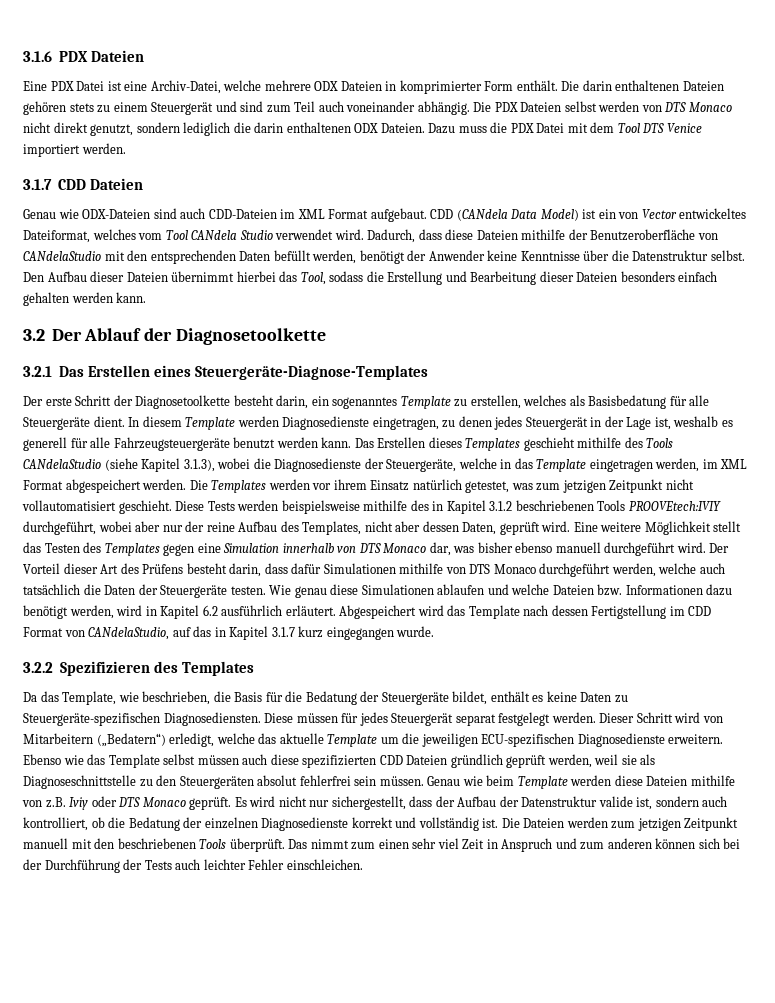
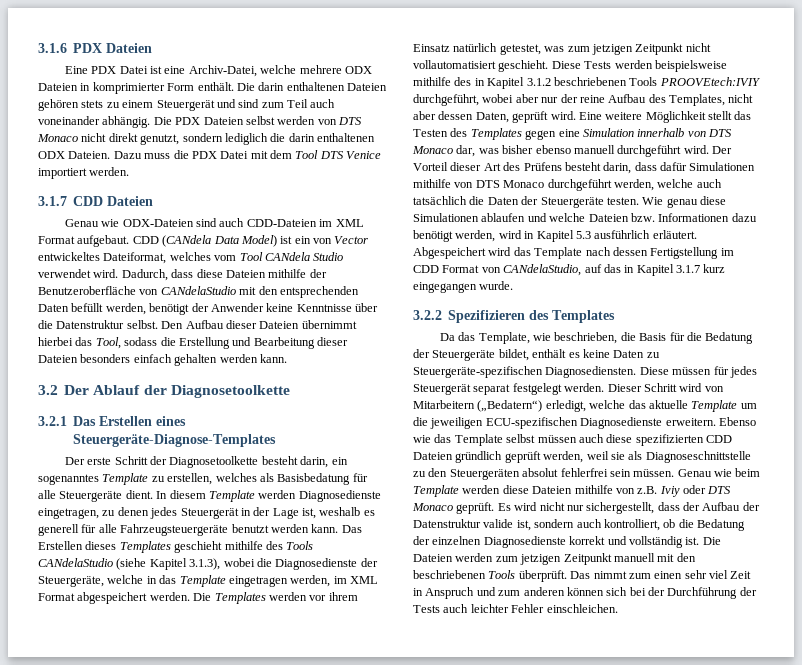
- Wie genau diese Simulationen ablaufen und welche Dateien bzw. Informationen dazu benötigt werden, wird in Kapitel 6.2 ausführlich erläutert.
+ Wie genau diese Simulationen ablaufen und welche Dateien bzw. Informationen dazu benötigt werden, wird in Kapitel 5.3 ausführlich erläutert.

